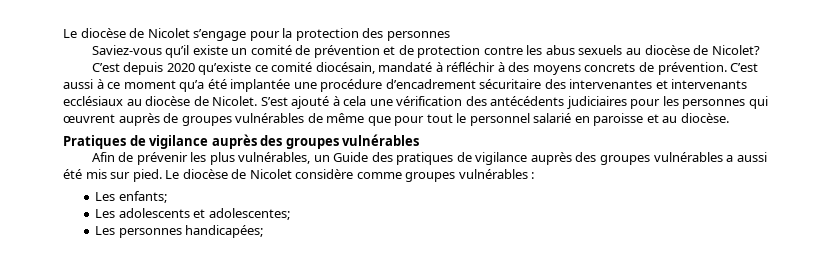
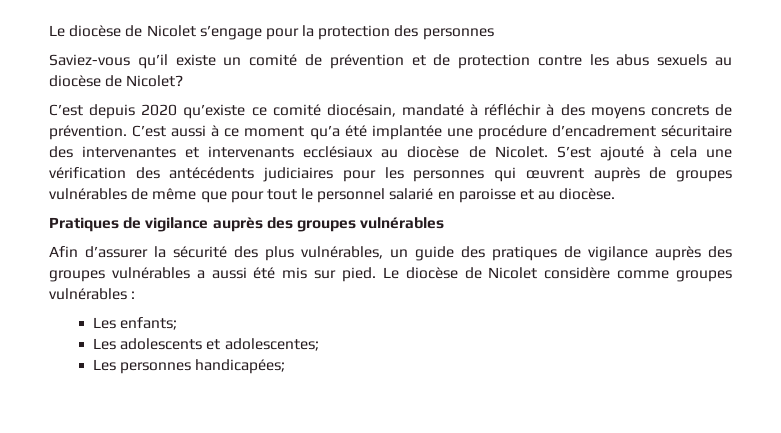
- Afin de prévenir les plus vulnérables, un Guide des pratiques de vigilance auprès des groupes vulnérables a aussi été mis sur pied.
+ Afin d’assurer la sécurité des plus vulnérables, un guide des pratiques de vigilance auprès des groupes vulnérables a aussi été mis sur pied.

